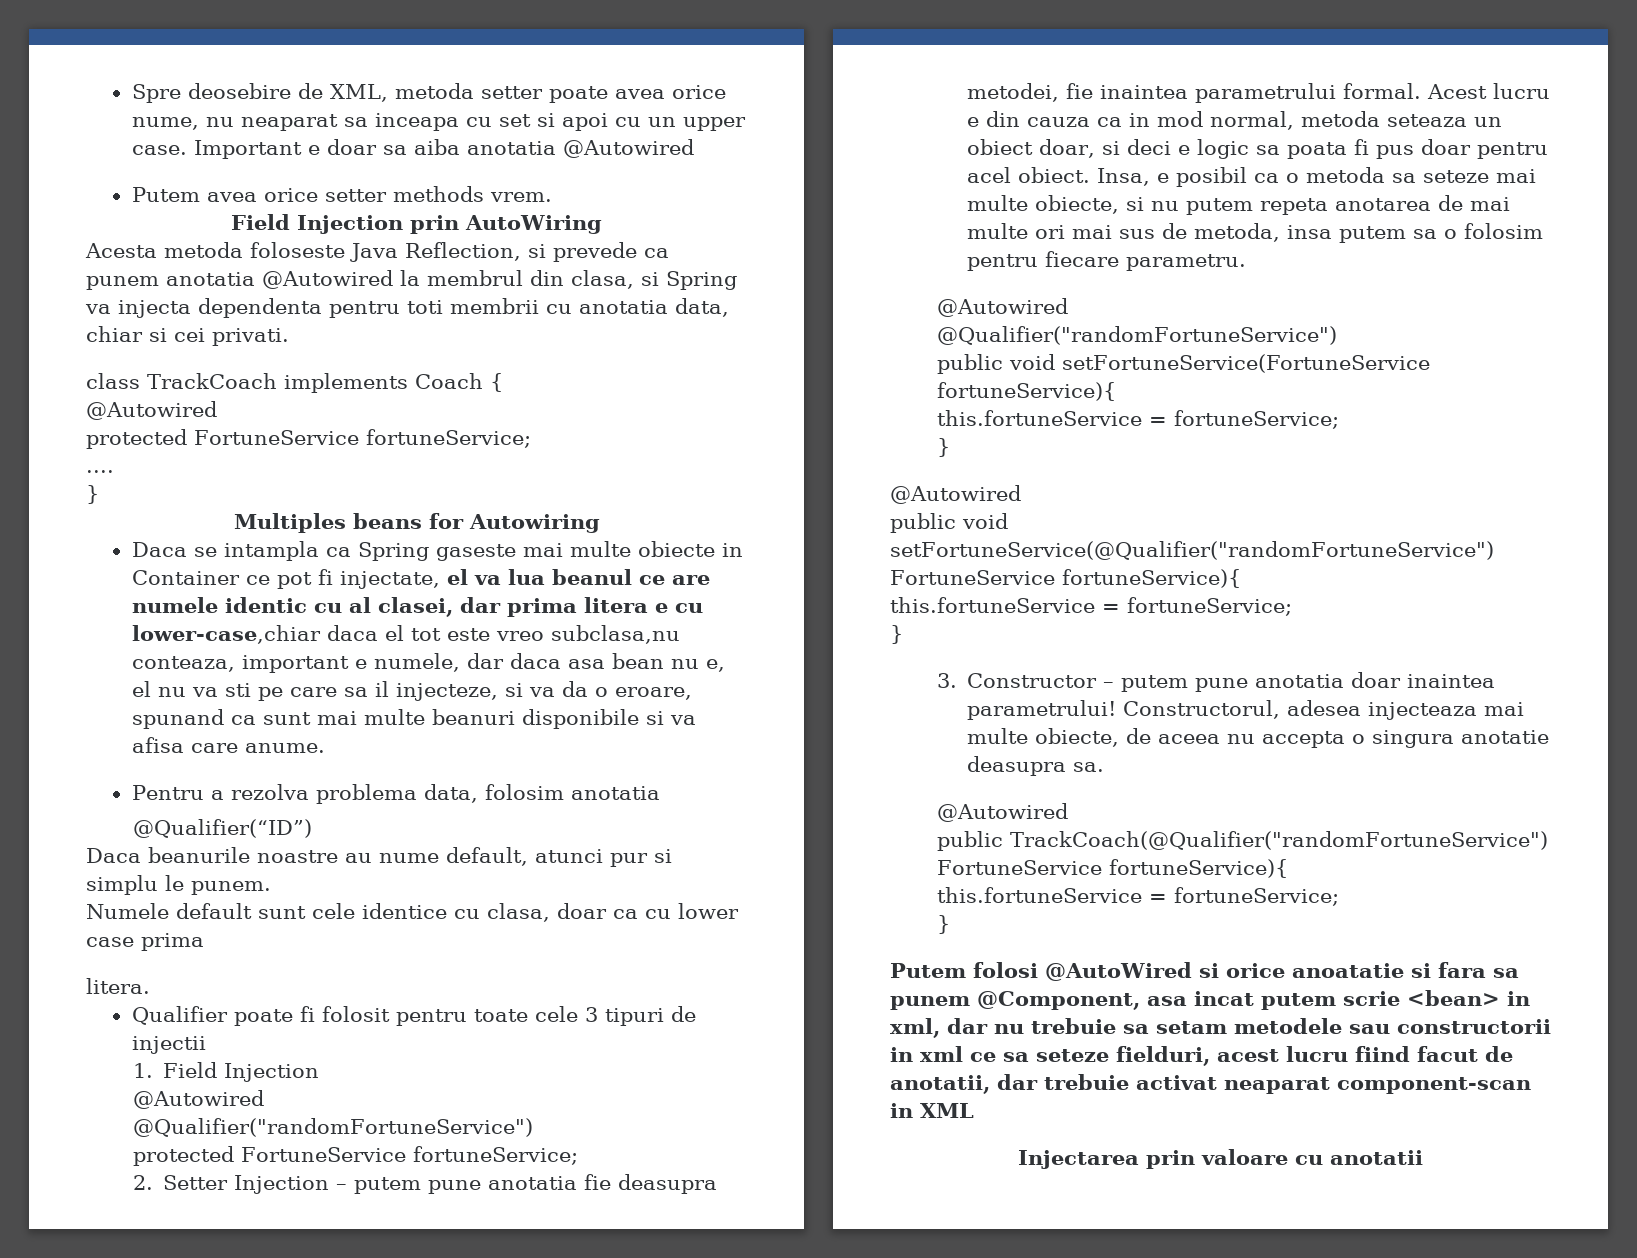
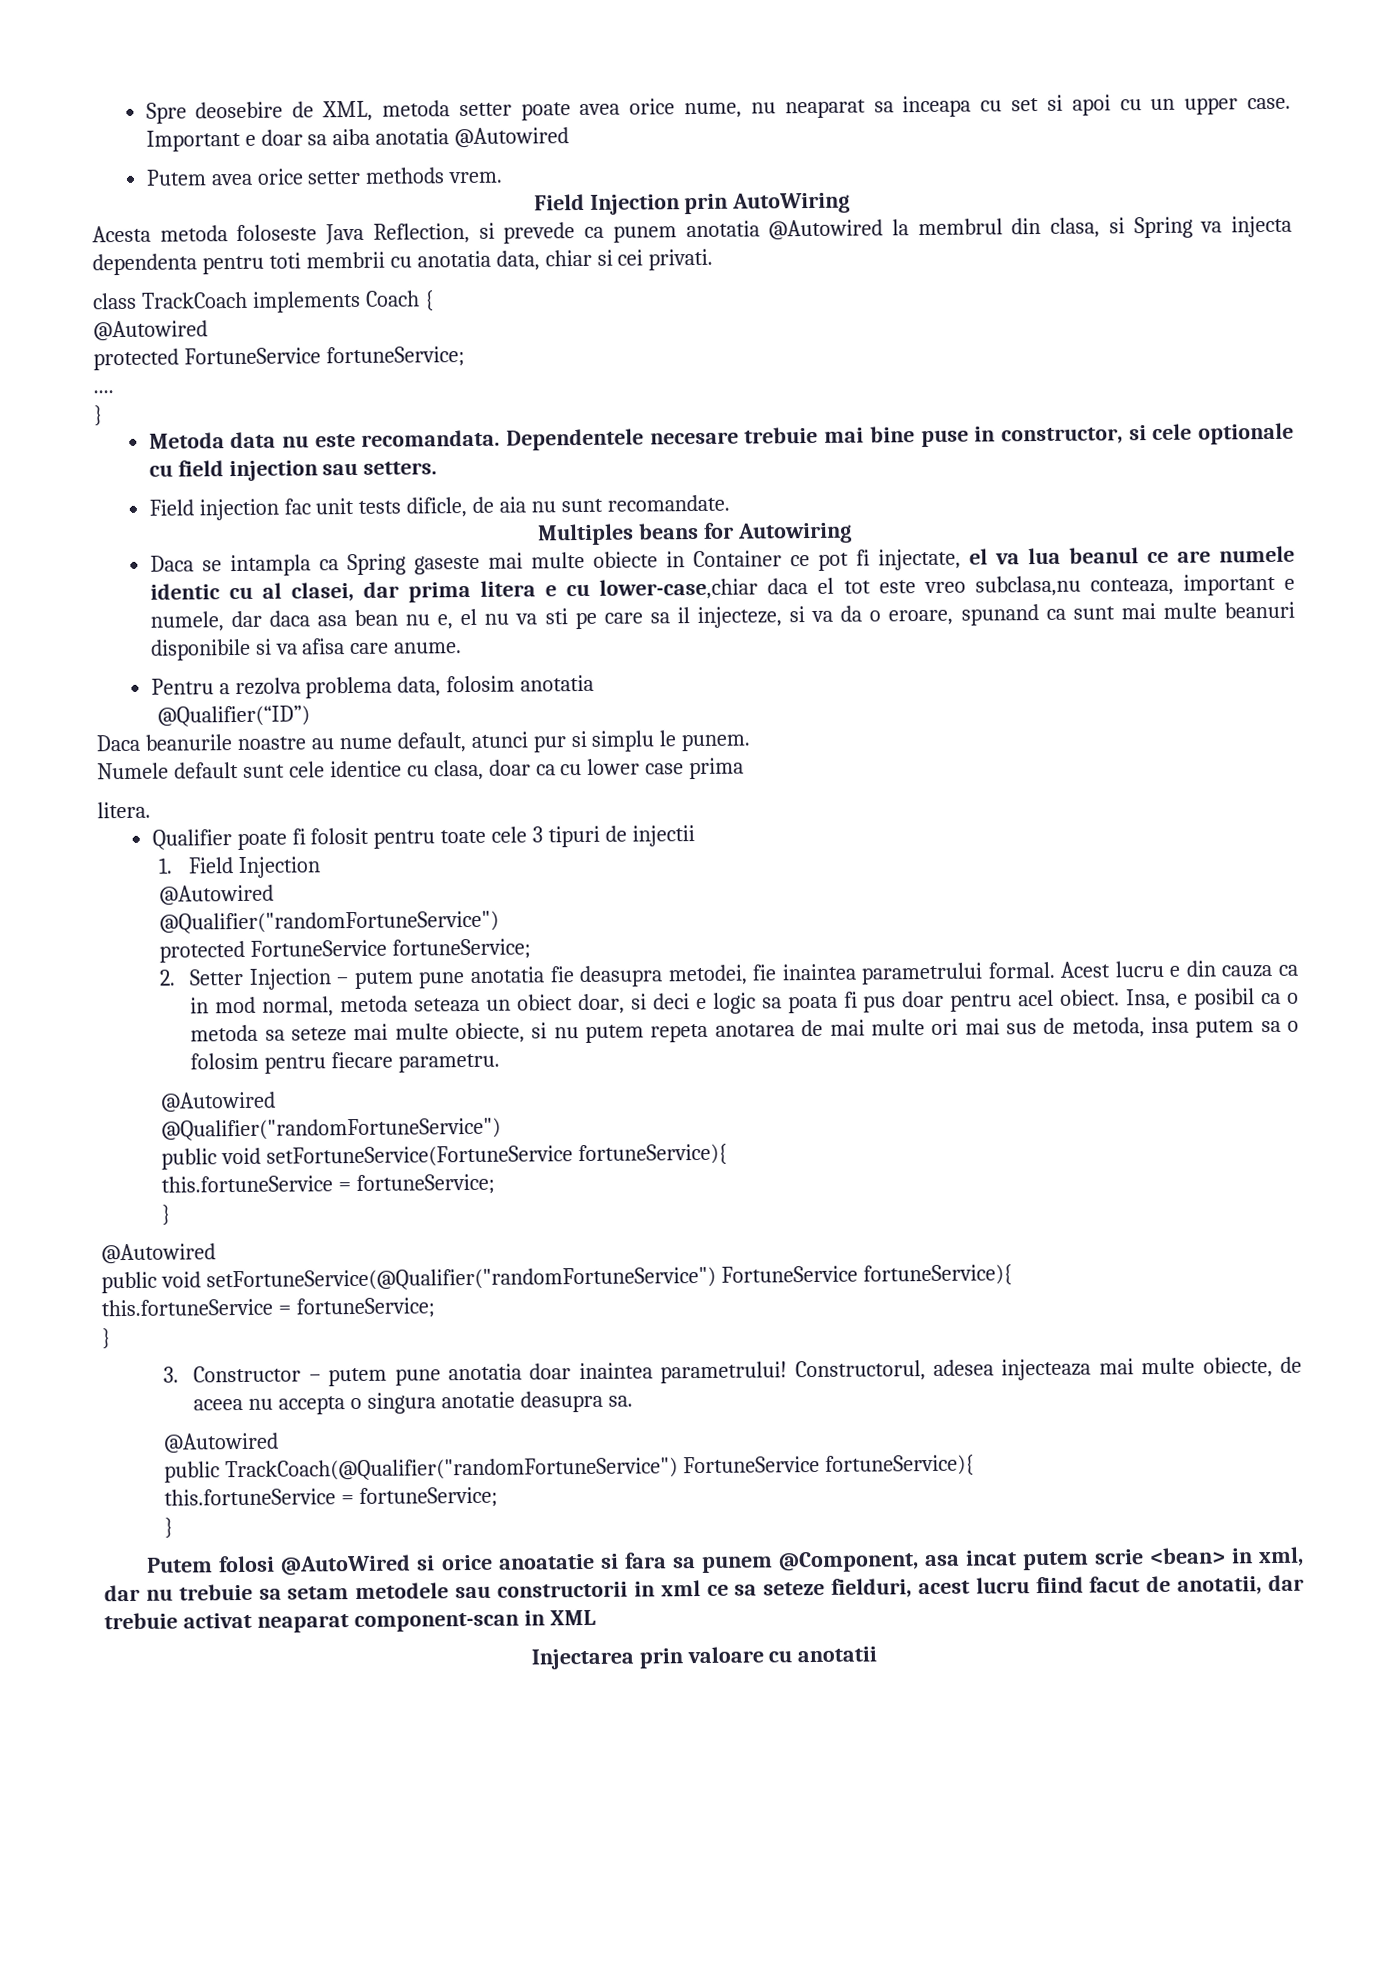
+ Metoda data nu este recomandata. Dependentele necesare trebuie mai bine puse in constructor, si cele optionale cu field injection sau setters.
+ Field injection fac unit tests dificle, de aia nu sunt recomandate.

